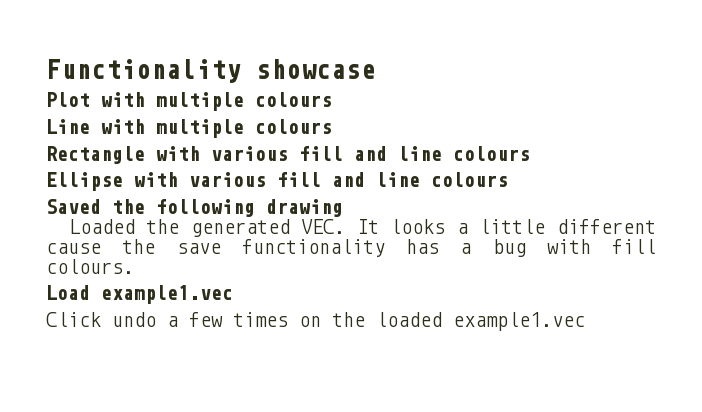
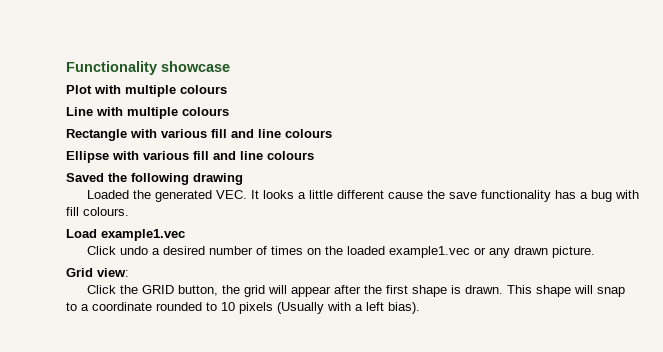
- Click undo a few times on the loaded example1.vec
+ Click undo a desired number of times on the loaded example1.vec or any drawn picture.
+ Grid view:
+ Click the GRID button, the grid will appear after the first shape is drawn. This shape will snap to a coordinate rounded to 10 pixels (Usually with a left bias).

